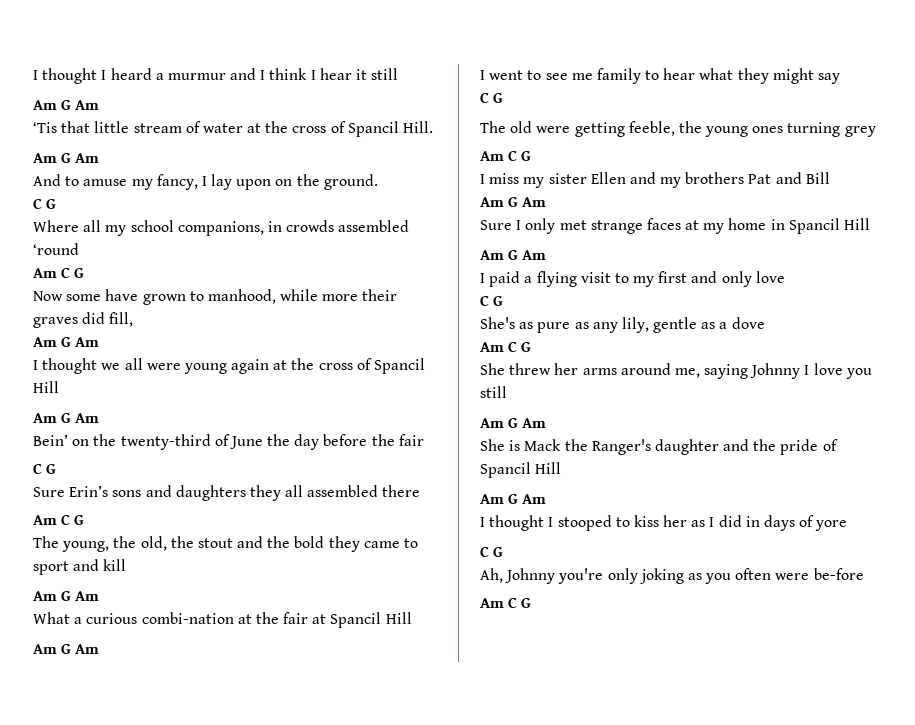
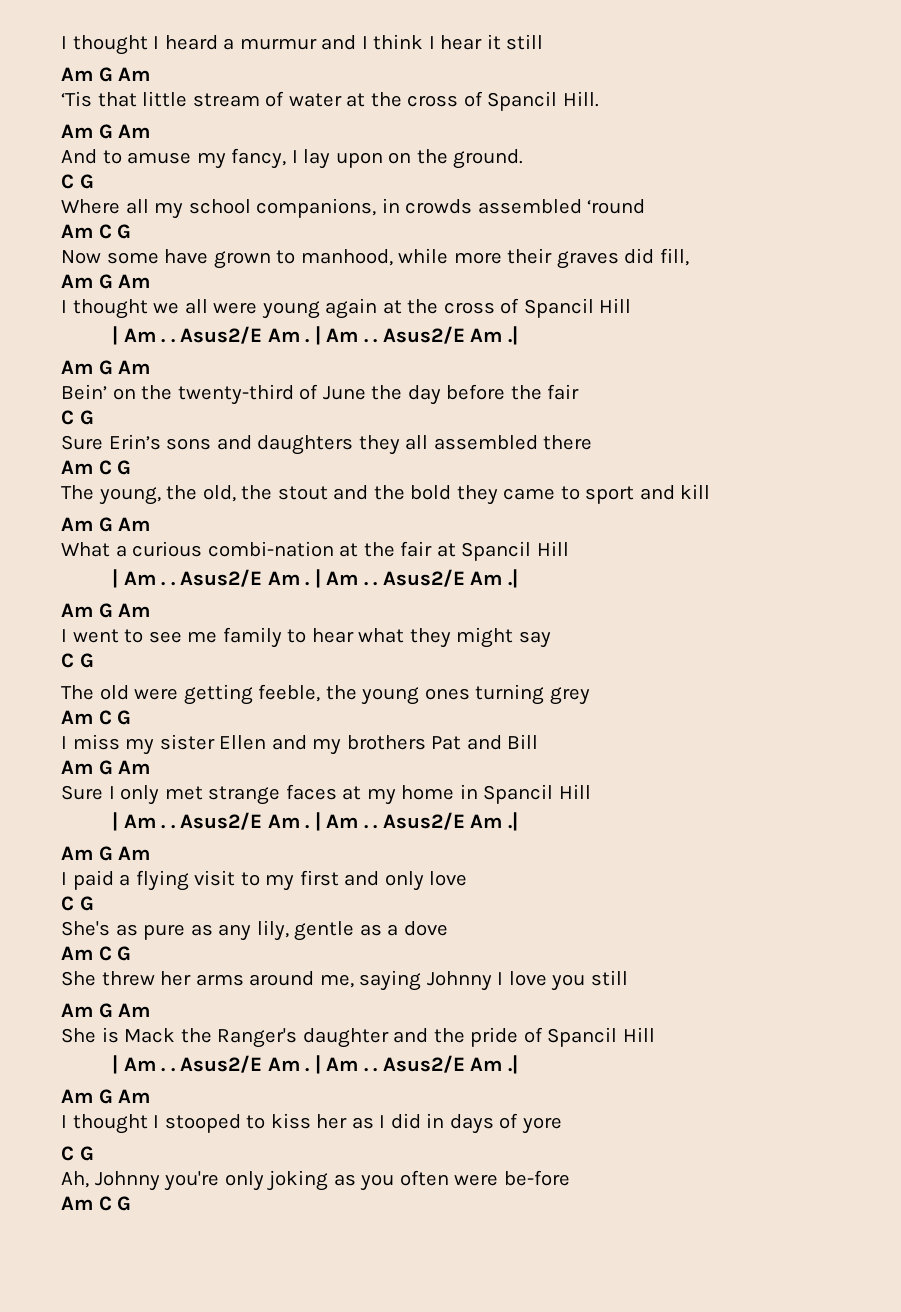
  I thought we all were young again at the cross of Spancil Hill
+ | Am . . Asus2/E Am . | Am . . Asus2/E Am .|
  What a curious combi-nation at the fair at Spancil Hill
+ | Am . . Asus2/E Am . | Am . . Asus2/E Am .|
  Sure I only met strange faces at my home in Spancil Hill
+ | Am . . Asus2/E Am . | Am . . Asus2/E Am .|
  She is Mack the Ranger's daughter and the pride of Spancil Hill
+ | Am . . Asus2/E Am . | Am . . Asus2/E Am .|

